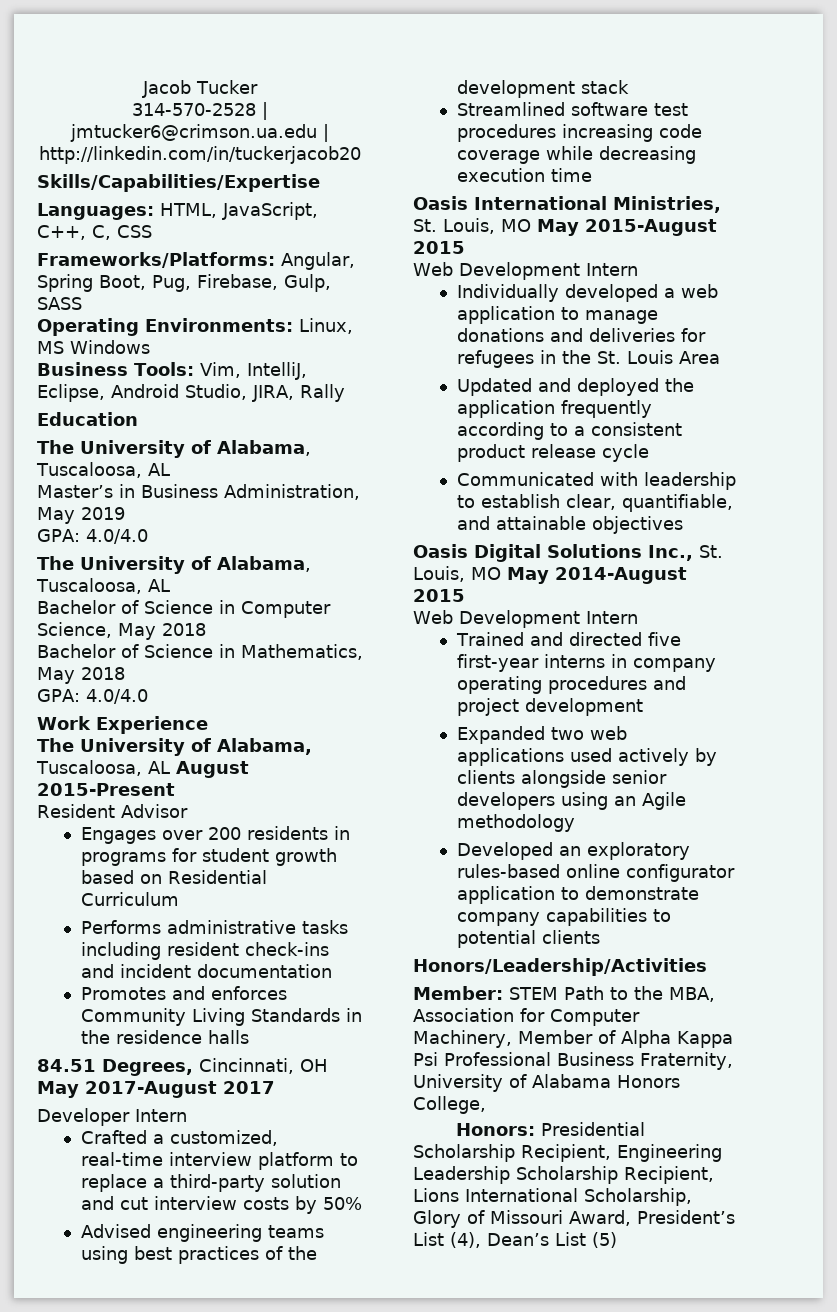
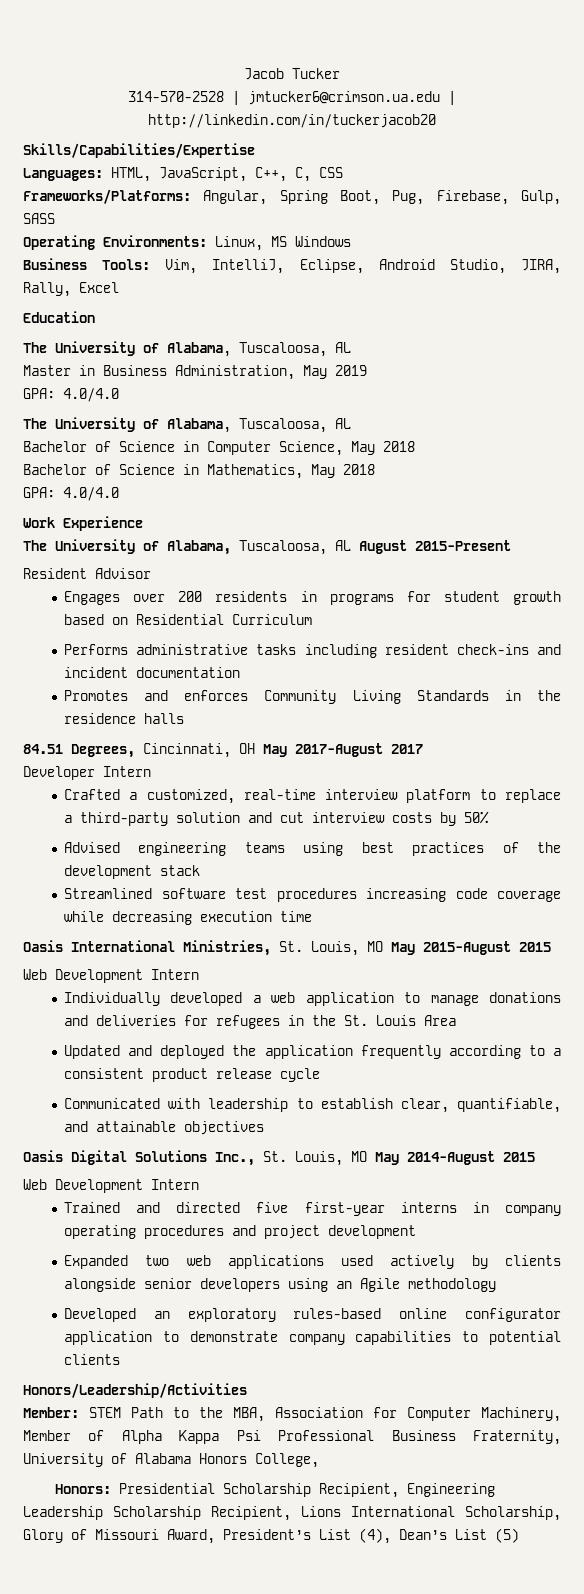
- Business Tools: Vim, IntelliJ, Eclipse, Android Studio, JIRA, Rally
+ Business Tools: Vim, IntelliJ, Eclipse, Android Studio, JIRA, Rally, Excel
- Master’s in Business Administration, May 2019
+ Master in Business Administration, May 2019

